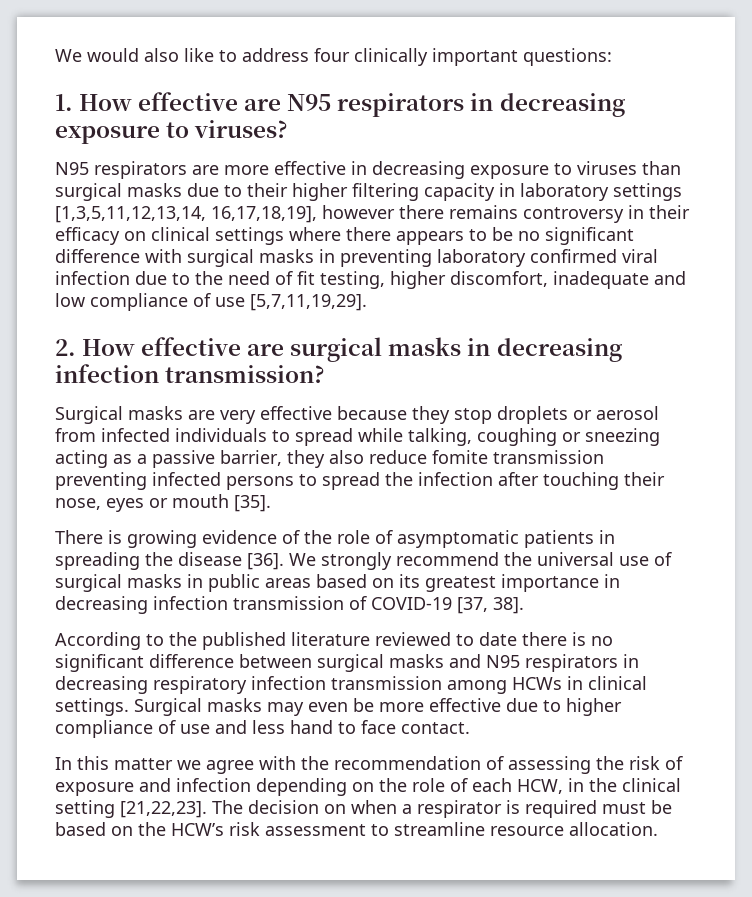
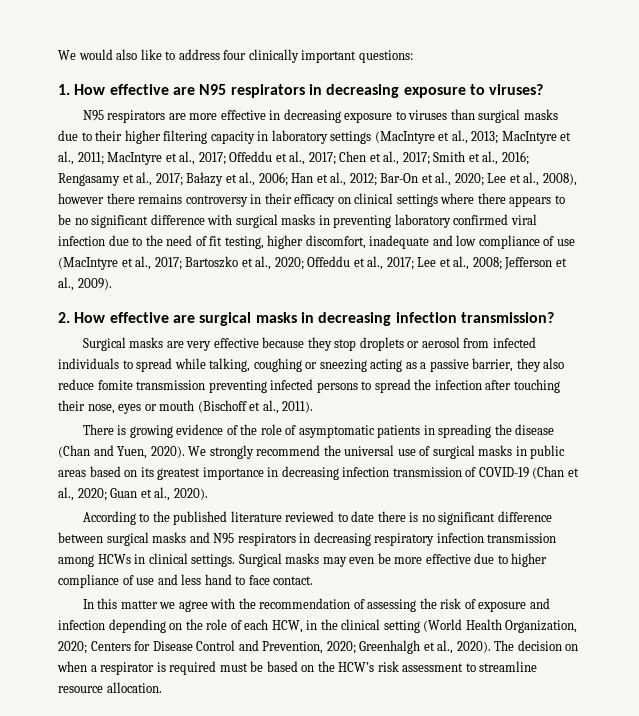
- N95 respirators are more effective in decreasing exposure to viruses than surgical masks due to their higher filtering capacity in laboratory settings [1,3,5,11,12,13,14, 16,17,18,19], however there remains controversy in their efficacy on clinical settings where there appears to be no significant difference with surgical masks in preventing laboratory confirmed viral infection due to the need of fit testing, higher discomfort, inadequate and low compliance of use [5,7,11,19,29].
+ N95 respirators are more effective in decreasing exposure to viruses than surgical masks due to their higher filtering capacity in laboratory settings (MacIntyre et al., 2013; MacIntyre et al., 2011; MacIntyre et al., 2017; Offeddu et al., 2017; Chen et al., 2017; Smith et al., 2016; Rengasamy et al., 2017; Bałazy et al., 2006; Han et al., 2012; Bar-On et al., 2020; Lee et al., 2008), however there remains controversy in their efficacy on clinical settings where there appears to be no significant difference with surgical masks in preventing laboratory confirmed viral infection due to the need of fit testing, higher discomfort, inadequate and low compliance of use (MacIntyre et al., 2017; Bartoszko et al., 2020; Offeddu et al., 2017; Lee et al., 2008; Jefferson et al., 2009).
- Surgical masks are very effective because they stop droplets or aerosol from infected individuals to spread while talking, coughing or sneezing acting as a passive barrier, they also reduce fomite transmission preventing infected persons to spread the infection after touching their nose, eyes or mouth [35].
+ Surgical masks are very effective because they stop droplets or aerosol from infected individuals to spread while talking, coughing or sneezing acting as a passive barrier, they also reduce fomite transmission preventing infected persons to spread the infection after touching their nose, eyes or mouth (Bischoff et al., 2011).
- There is growing evidence of the role of asymptomatic patients in spreading the disease [36].
+ There is growing evidence of the role of asymptomatic patients in spreading the disease (Chan and Yuen, 2020).
- We strongly recommend the universal use of surgical masks in public areas based on its greatest importance in decreasing infection transmission of COVID-19 [37, 38].
+ We strongly recommend the universal use of surgical masks in public areas based on its greatest importance in decreasing infection transmission of COVID-19 (Chan et al., 2020; Guan et al., 2020).
- In this matter we agree with the recommendation of assessing the risk of exposure and infection depending on the role of each HCW, in the clinical setting [21,22,23].
+ In this matter we agree with the recommendation of assessing the risk of exposure and infection depending on the role of each HCW, in the clinical setting (World Health Organization, 2020; Centers for Disease Control and Prevention, 2020; Greenhalgh et al., 2020).

